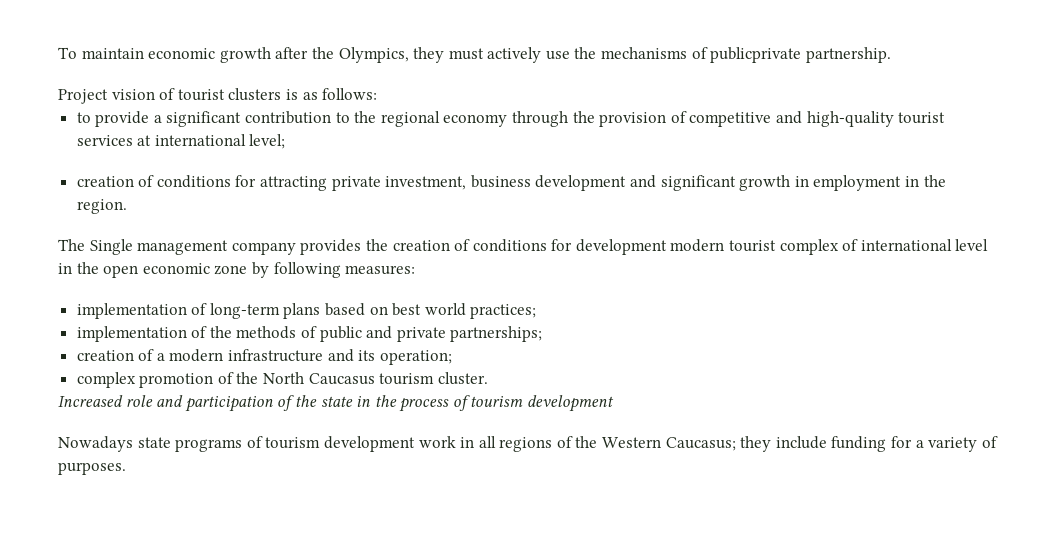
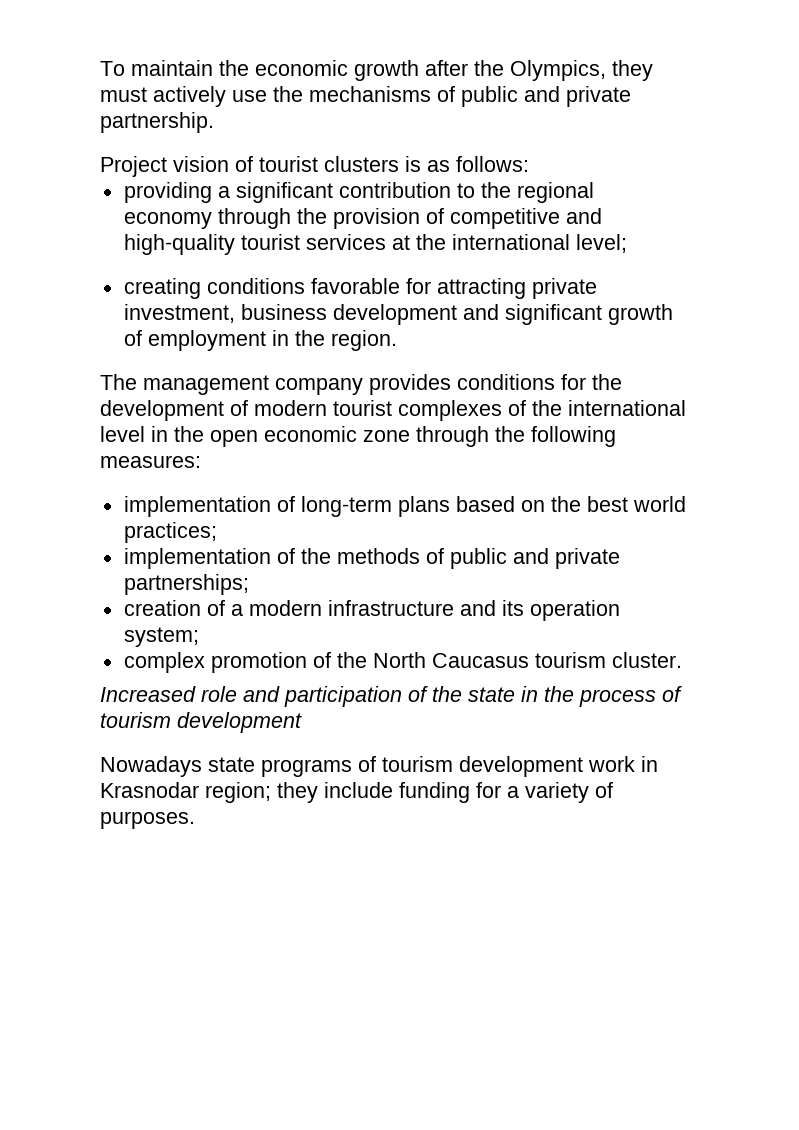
- To maintain economic growth after the Olympics, they must actively use the mechanisms of publicprivate partnership.
+ To maintain the economic growth after the Olympics, they must actively use the mechanisms of public and private partnership.
- to provide a significant contribution to the regional economy through the provision of competitive and high-quality tourist services at international level;
+ providing a significant contribution to the regional economy through the provision of competitive and high-quality tourist services at the international level;
- creation of conditions for attracting private investment, business development and significant growth in employment in the region.
+ creating conditions favorable for attracting private investment, business development and significant growth of employment in the region.
- The Single management company provides the creation of conditions for development modern tourist complex of international level in the open economic zone by following measures:
+ The management company provides conditions for the development of modern tourist complexes of the international level in the open economic zone through the following measures:
- implementation of long-term plans based on best world practices;
+ implementation of long-term plans based on the best world practices;
- creation of a modern infrastructure and its operation;
+ creation of a modern infrastructure and its operation system;
- Nowadays state programs of tourism development work in all regions of the Western Caucasus; they include funding for a variety of purposes.
+ Nowadays state programs of tourism development work in Krasnodar region; they include funding for a variety of purposes.

